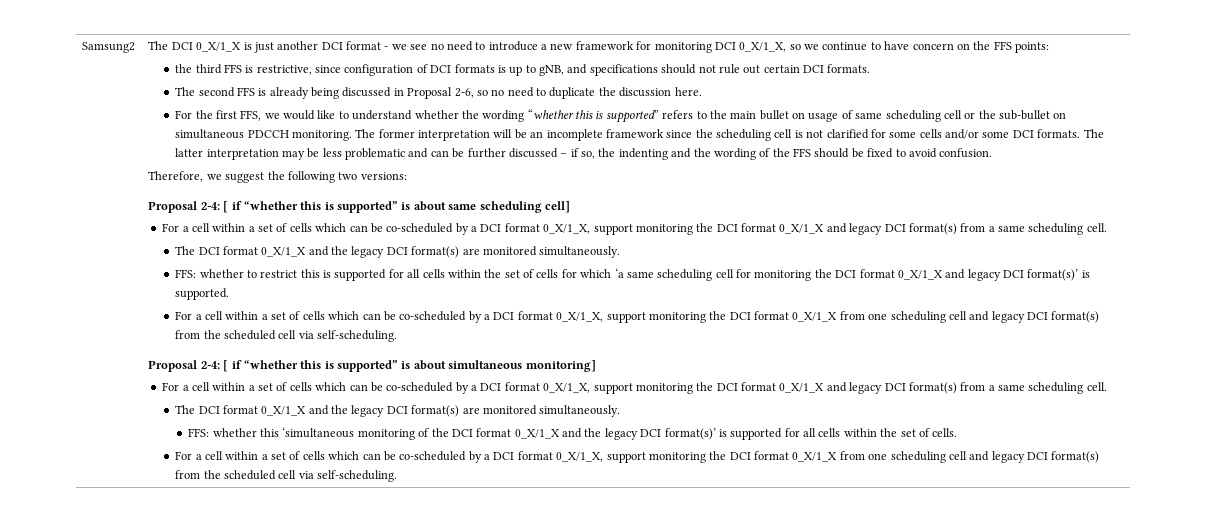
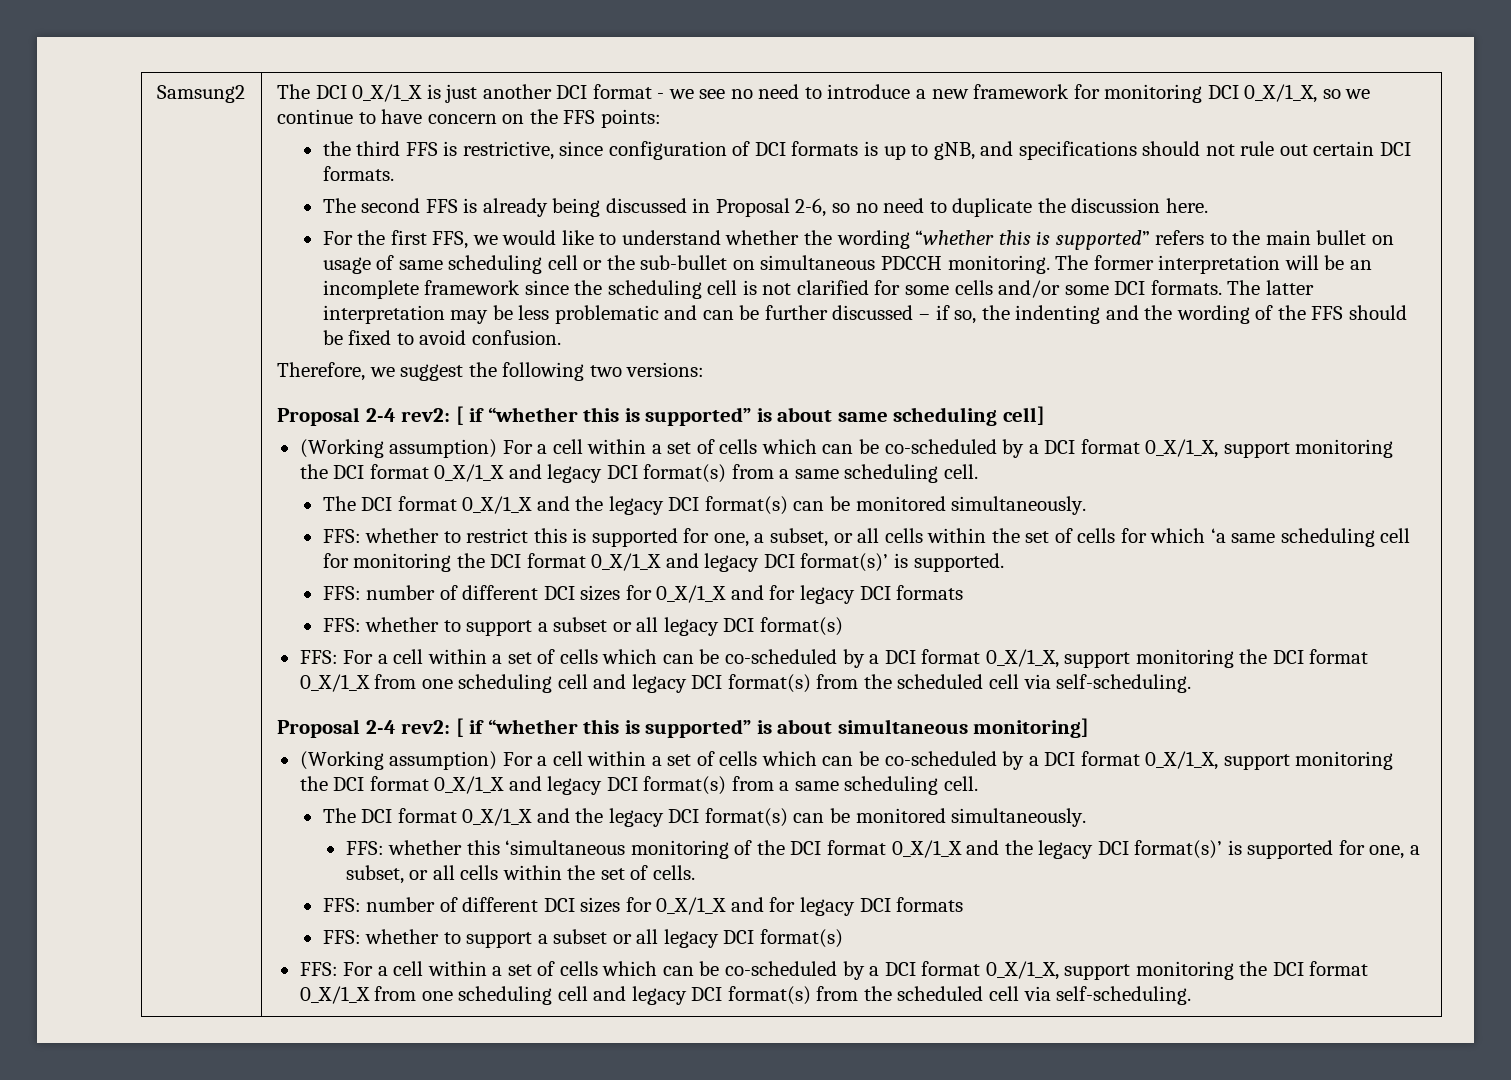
- Proposal 2-4: [ if “whether this is supported” is about same scheduling cell]
- For a cell within a set of cells which can be co-scheduled by a DCI format 0_X/1_X, support monitoring the DCI format 0_X/1_X and legacy DCI format(s) from a same scheduling cell.
- The DCI format 0_X/1_X and the legacy DCI format(s) are monitored simultaneously.
+ Proposal 2-4 rev2: [ if “whether this is supported” is about same scheduling cell]
+ (Working assumption) For a cell within a set of cells which can be co-scheduled by a DCI format 0_X/1_X, support monitoring the DCI format 0_X/1_X and legacy DCI format(s) from a same scheduling cell.
+ The DCI format 0_X/1_X and the legacy DCI format(s) can be monitored simultaneously.
- FFS: whether to restrict this is supported for all cells within the set of cells for which ‘a same scheduling cell for monitoring the DCI format 0_X/1_X and legacy DCI format(s)’ is supported.
- For a cell within a set of cells which can be co-scheduled by a DCI format 0_X/1_X, support monitoring the DCI format 0_X/1_X from one scheduling cell and legacy DCI format(s) from the scheduled cell via self-scheduling.
+ FFS: whether to restrict this is supported for one, a subset, or all cells within the set of cells for which ‘a same scheduling cell for monitoring the DCI format 0_X/1_X and legacy DCI format(s)’ is supported.
+ FFS: number of different DCI sizes for 0_X/1_X and for legacy DCI formats
+ FFS: whether to support a subset or all legacy DCI format(s)
+ FFS: For a cell within a set of cells which can be co-scheduled by a DCI format 0_X/1_X, support monitoring the DCI format 0_X/1_X from one scheduling cell and legacy DCI format(s) from the scheduled cell via self-scheduling.
- Proposal 2-4: [ if “whether this is supported” is about simultaneous monitoring]
- For a cell within a set of cells which can be co-scheduled by a DCI format 0_X/1_X, support monitoring the DCI format 0_X/1_X and legacy DCI format(s) from a same scheduling cell.
- The DCI format 0_X/1_X and the legacy DCI format(s) are monitored simultaneously.
+ Proposal 2-4 rev2: [ if “whether this is supported” is about simultaneous monitoring]
+ (Working assumption) For a cell within a set of cells which can be co-scheduled by a DCI format 0_X/1_X, support monitoring the DCI format 0_X/1_X and legacy DCI format(s) from a same scheduling cell.
+ The DCI format 0_X/1_X and the legacy DCI format(s) can be monitored simultaneously.
- FFS: whether this ‘simultaneous monitoring of the DCI format 0_X/1_X and the legacy DCI format(s)’ is supported for all cells within the set of cells.
- For a cell within a set of cells which can be co-scheduled by a DCI format 0_X/1_X, support monitoring the DCI format 0_X/1_X from one scheduling cell and legacy DCI format(s) from the scheduled cell via self-scheduling.
+ FFS: whether this ‘simultaneous monitoring of the DCI format 0_X/1_X and the legacy DCI format(s)’ is supported for one, a subset, or all cells within the set of cells.
+ FFS: number of different DCI sizes for 0_X/1_X and for legacy DCI formats
+ FFS: whether to support a subset or all legacy DCI format(s)
+ FFS: For a cell within a set of cells which can be co-scheduled by a DCI format 0_X/1_X, support monitoring the DCI format 0_X/1_X from one scheduling cell and legacy DCI format(s) from the scheduled cell via self-scheduling.

